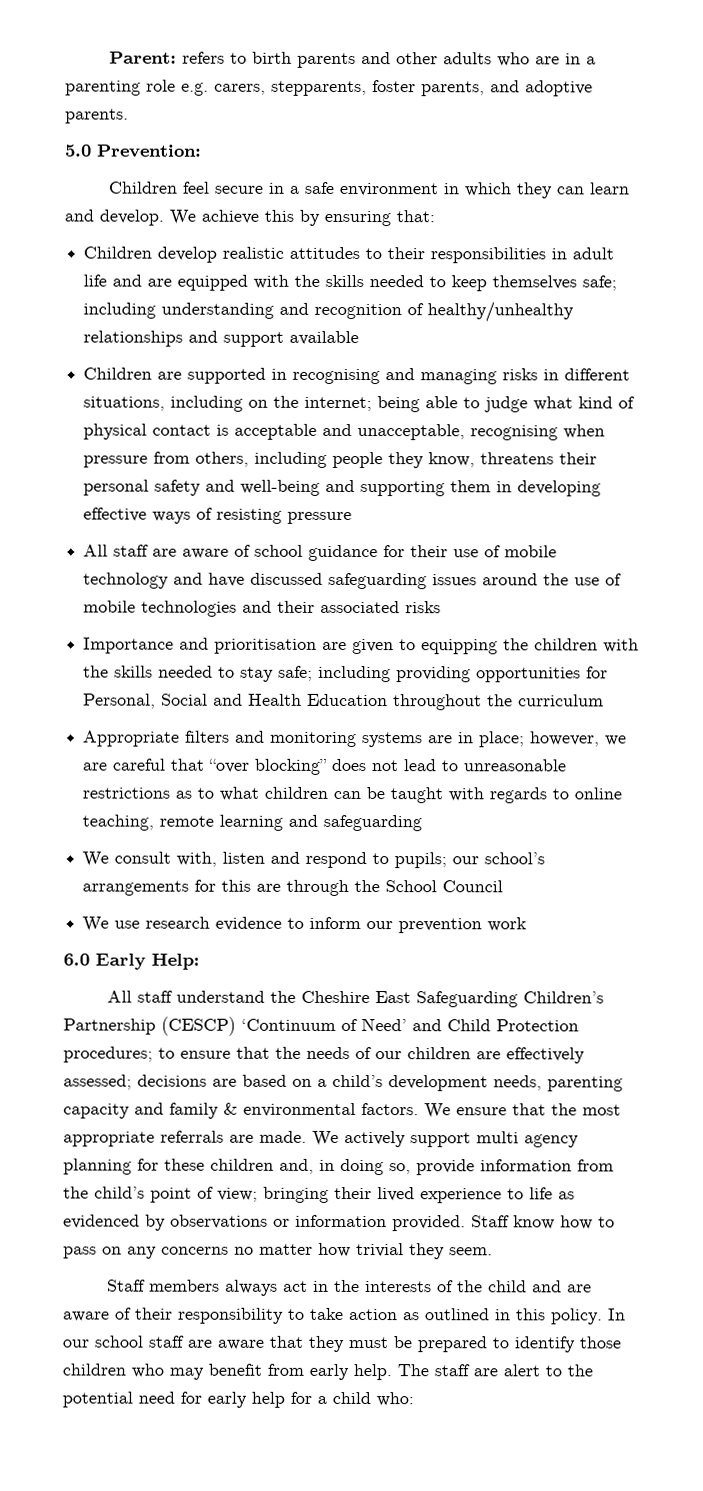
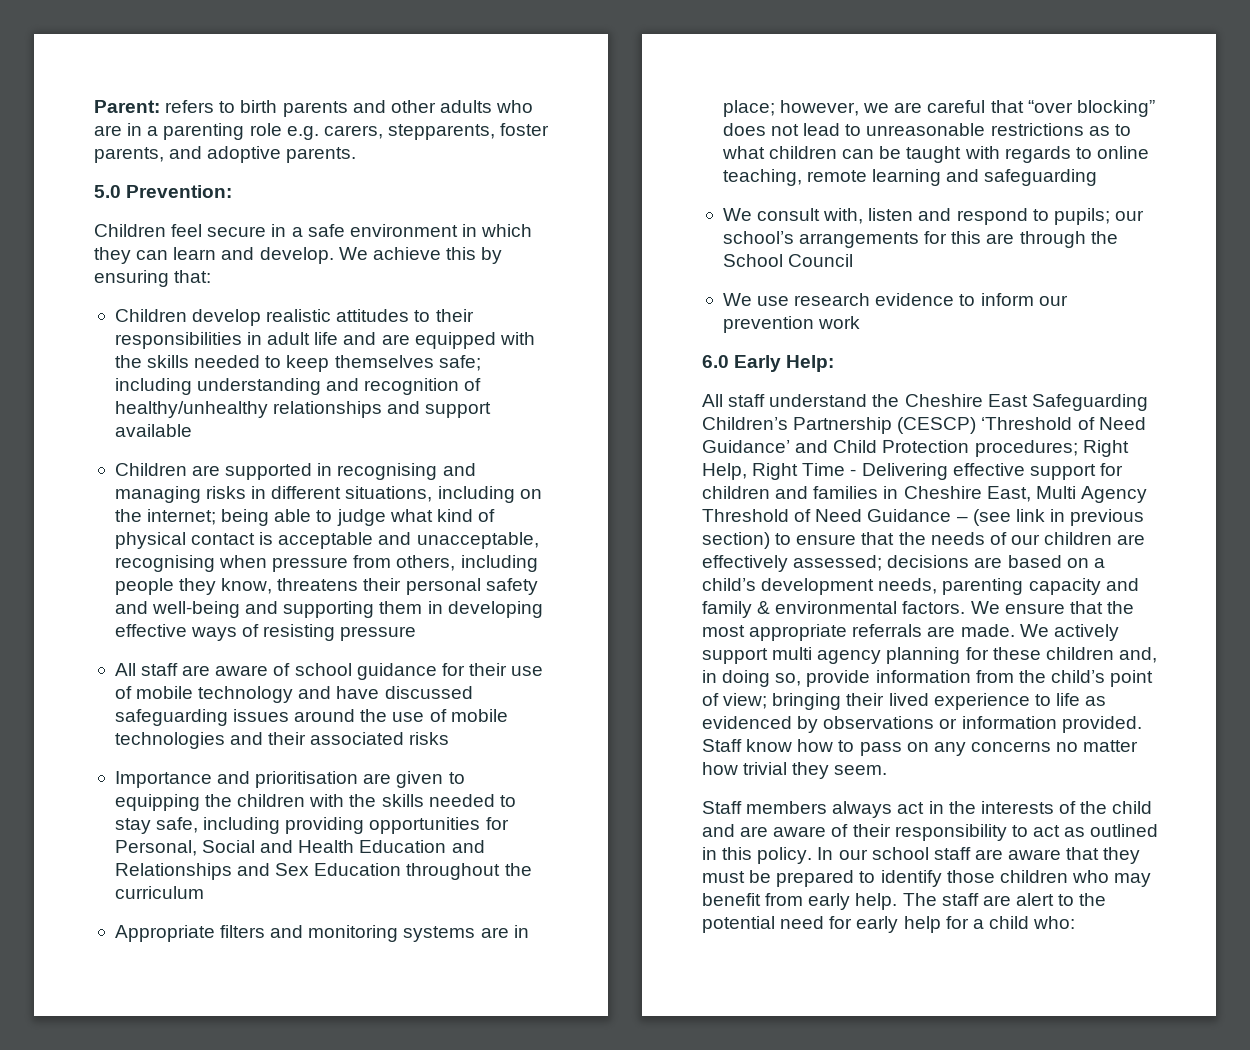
- Importance and prioritisation are given to equipping the children with the skills needed to stay safe; including providing opportunities for Personal, Social and Health Education throughout the curriculum
+ Importance and prioritisation are given to equipping the children with the skills needed to stay safe, including providing opportunities for Personal, Social and Health Education and Relationships and Sex Education throughout the curriculum
- All staff understand the Cheshire East Safeguarding Children’s Partnership (CESCP) ‘Continuum of Need’ and Child Protection procedures; to ensure that the needs of our children are effectively assessed; decisions are based on a child’s development needs, parenting capacity and family & environmental factors.
+ All staff understand the Cheshire East Safeguarding Children’s Partnership (CESCP) ‘Threshold of Need Guidance’ and Child Protection procedures; Right Help, Right Time - Delivering effective support for children and families in Cheshire East, Multi Agency Threshold of Need Guidance – (see link in previous section) to ensure that the needs of our children are effectively assessed; decisions are based on a child’s development needs, parenting capacity and family & environmental factors.
- Staff members always act in the interests of the child and are aware of their responsibility to take action as outlined in this policy.
+ Staff members always act in the interests of the child and are aware of their responsibility to act as outlined in this policy.

